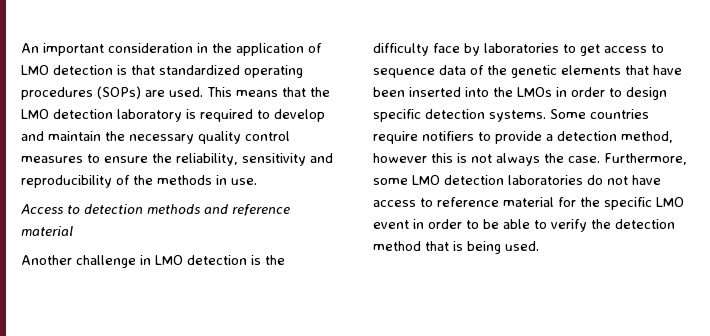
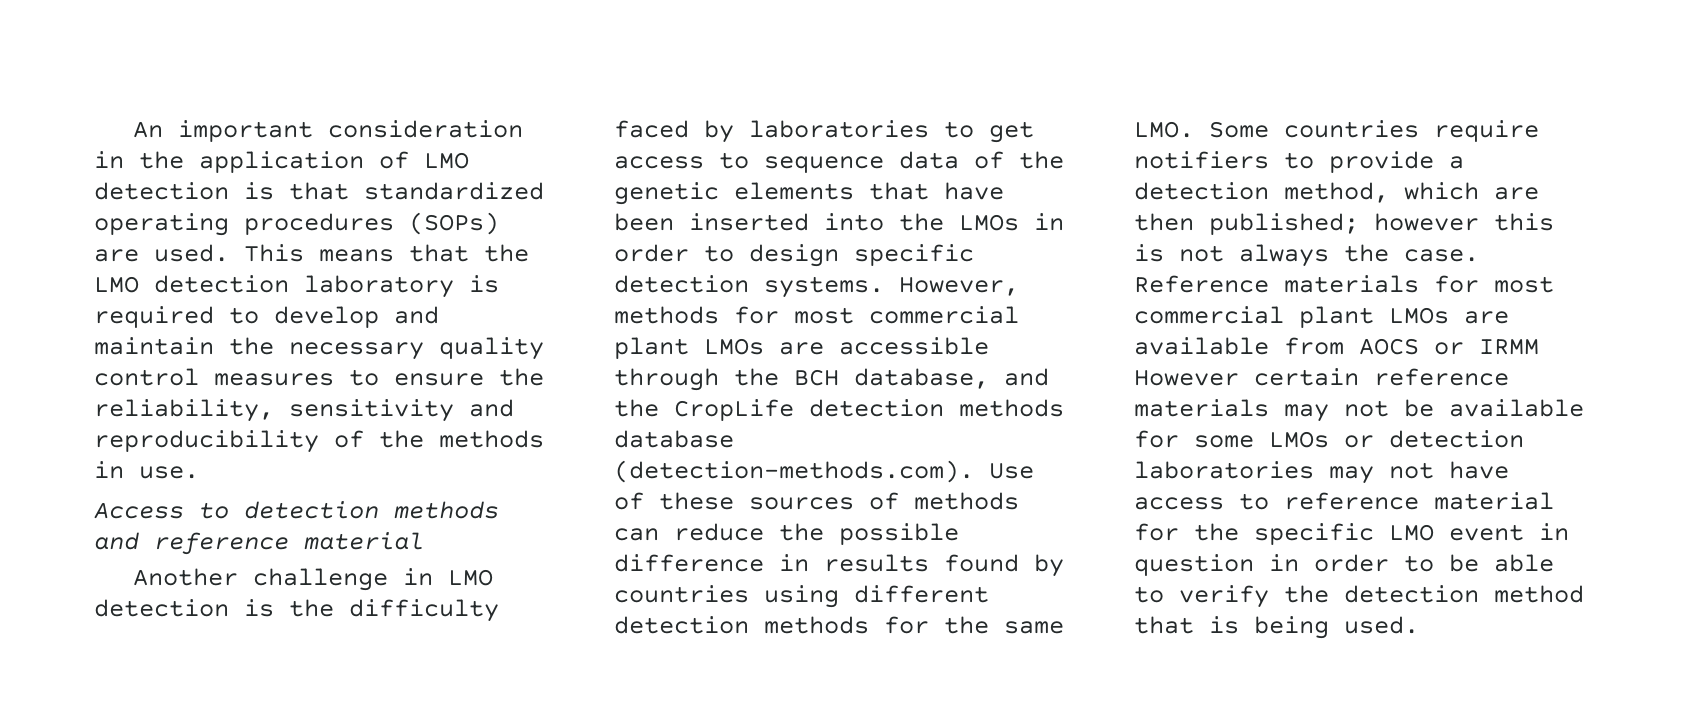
- Another challenge in LMO detection is the difficulty face by laboratories to get access to sequence data of the genetic elements that have been inserted into the LMOs in order to design specific detection systems.
+ Another challenge in LMO detection is the difficulty faced by laboratories to get access to sequence data of the genetic elements that have been inserted into the LMOs in order to design specific detection systems.
- Some countries require notifiers to provide a detection method, however this is not always the case.
+ However, methods for most commercial plant LMOs are accessible through the BCH database, and the CropLife detection methods database (detection-methods.com). Use of these sources of methods can reduce the possible difference in results found by countries using different detection methods for the same LMO. Some countries require notifiers to provide a detection method, which are then published; however this is not always the case.
- Furthermore, some LMO detection laboratories do not have access to reference material for the specific LMO event in order to be able to verify the detection method that is being used.
+ Reference materials for most commercial plant LMOs are available from AOCS or IRMM However certain reference materials may not be available for some LMOs or detection laboratories may not have access to reference material for the specific LMO event in question in order to be able to verify the detection method that is being used.

